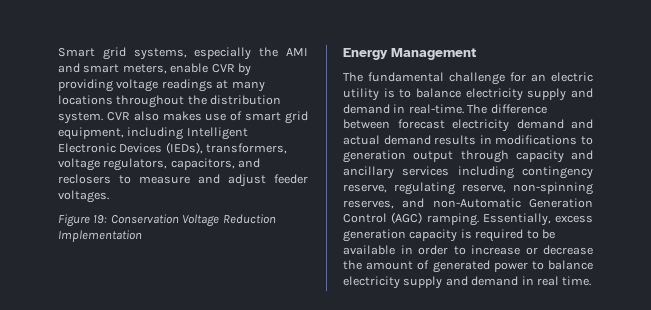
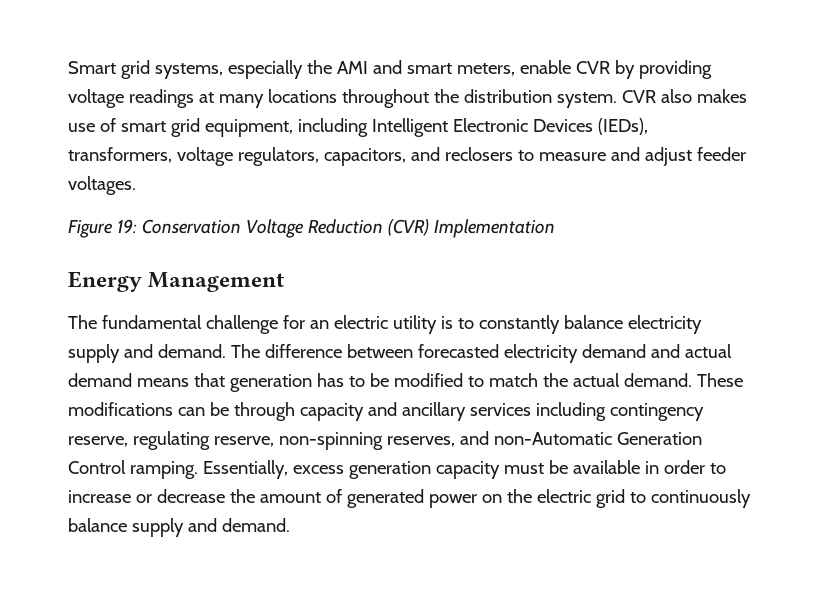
- Figure 19: Conservation Voltage Reduction Implementation
+ Figure 19: Conservation Voltage Reduction (CVR) Implementation
- The fundamental challenge for an electric utility is to balance electricity supply and demand in real-time.
+ The fundamental challenge for an electric utility is to constantly balance electricity supply and demand.
- The difference between forecast electricity demand and actual demand results in modifications to generation output through capacity and ancillary services including contingency reserve, regulating reserve, non-spinning reserves, and non-Automatic Generation Control (AGC) ramping.
+ The difference between forecasted electricity demand and actual demand means that generation has to be modified to match the actual demand. These modifications can be through capacity and ancillary services including contingency reserve, regulating reserve, non-spinning reserves, and non-Automatic Generation Control ramping.
- Essentially, excess generation capacity is required to be available in order to increase or decrease the amount of generated power to balance electricity supply and demand in real time.
+ Essentially, excess generation capacity must be available in order to increase or decrease the amount of generated power on the electric grid to continuously balance supply and demand.

